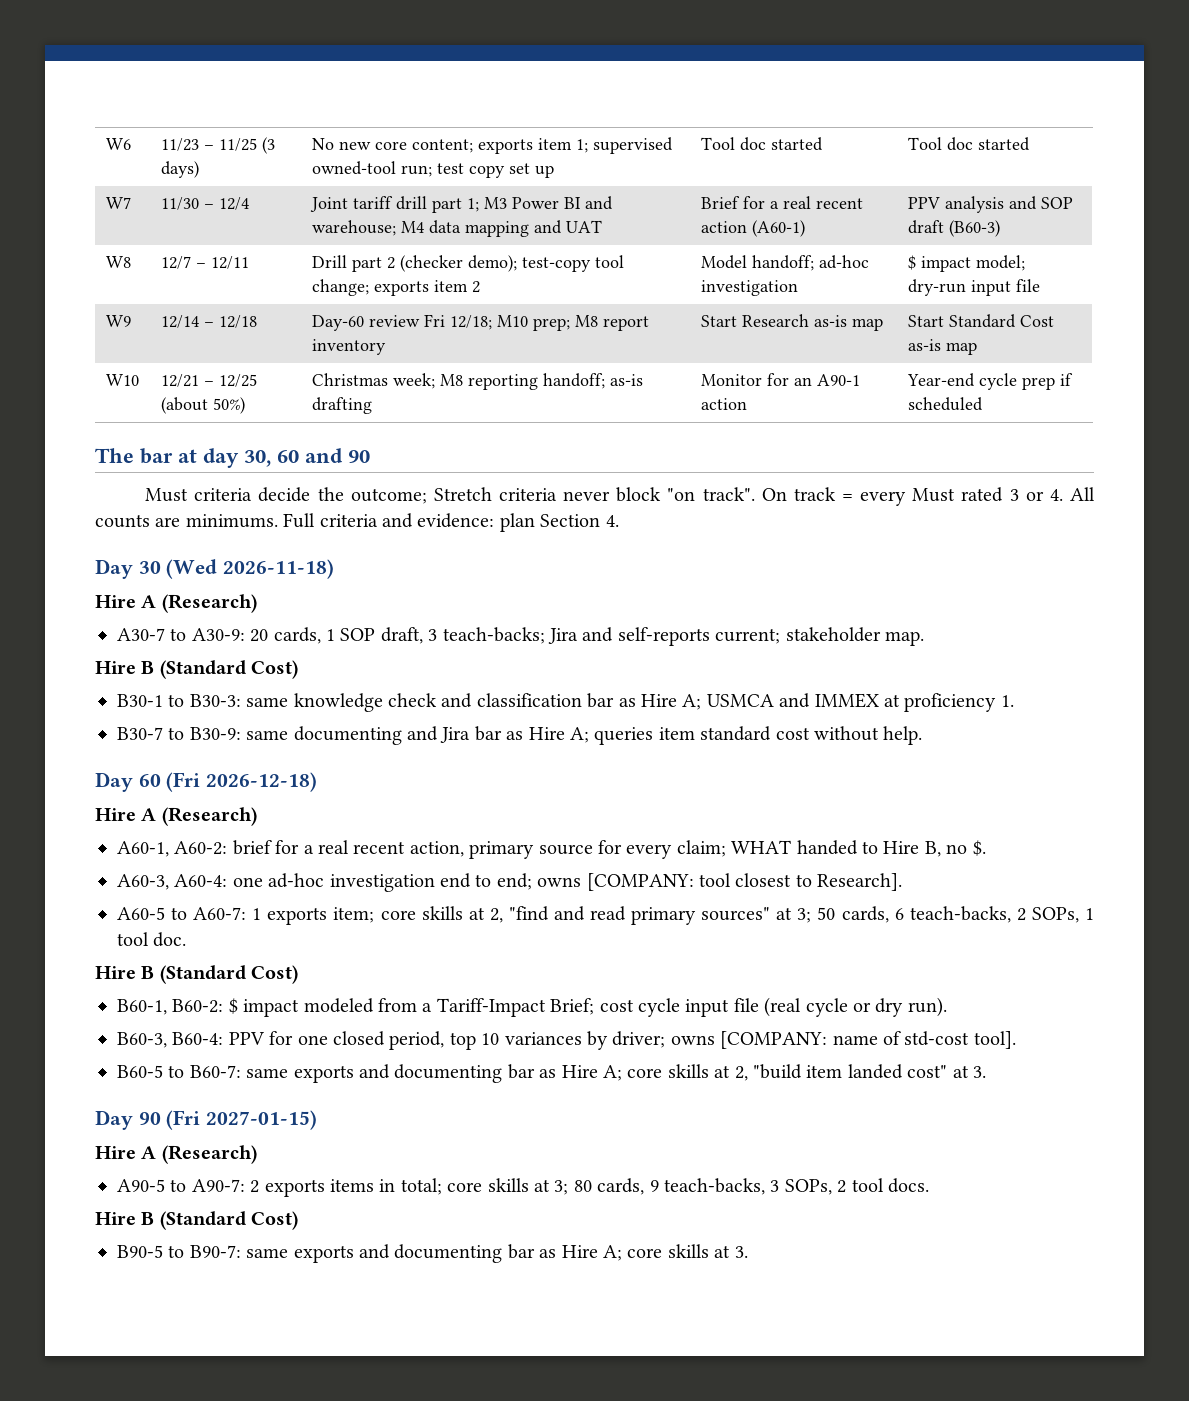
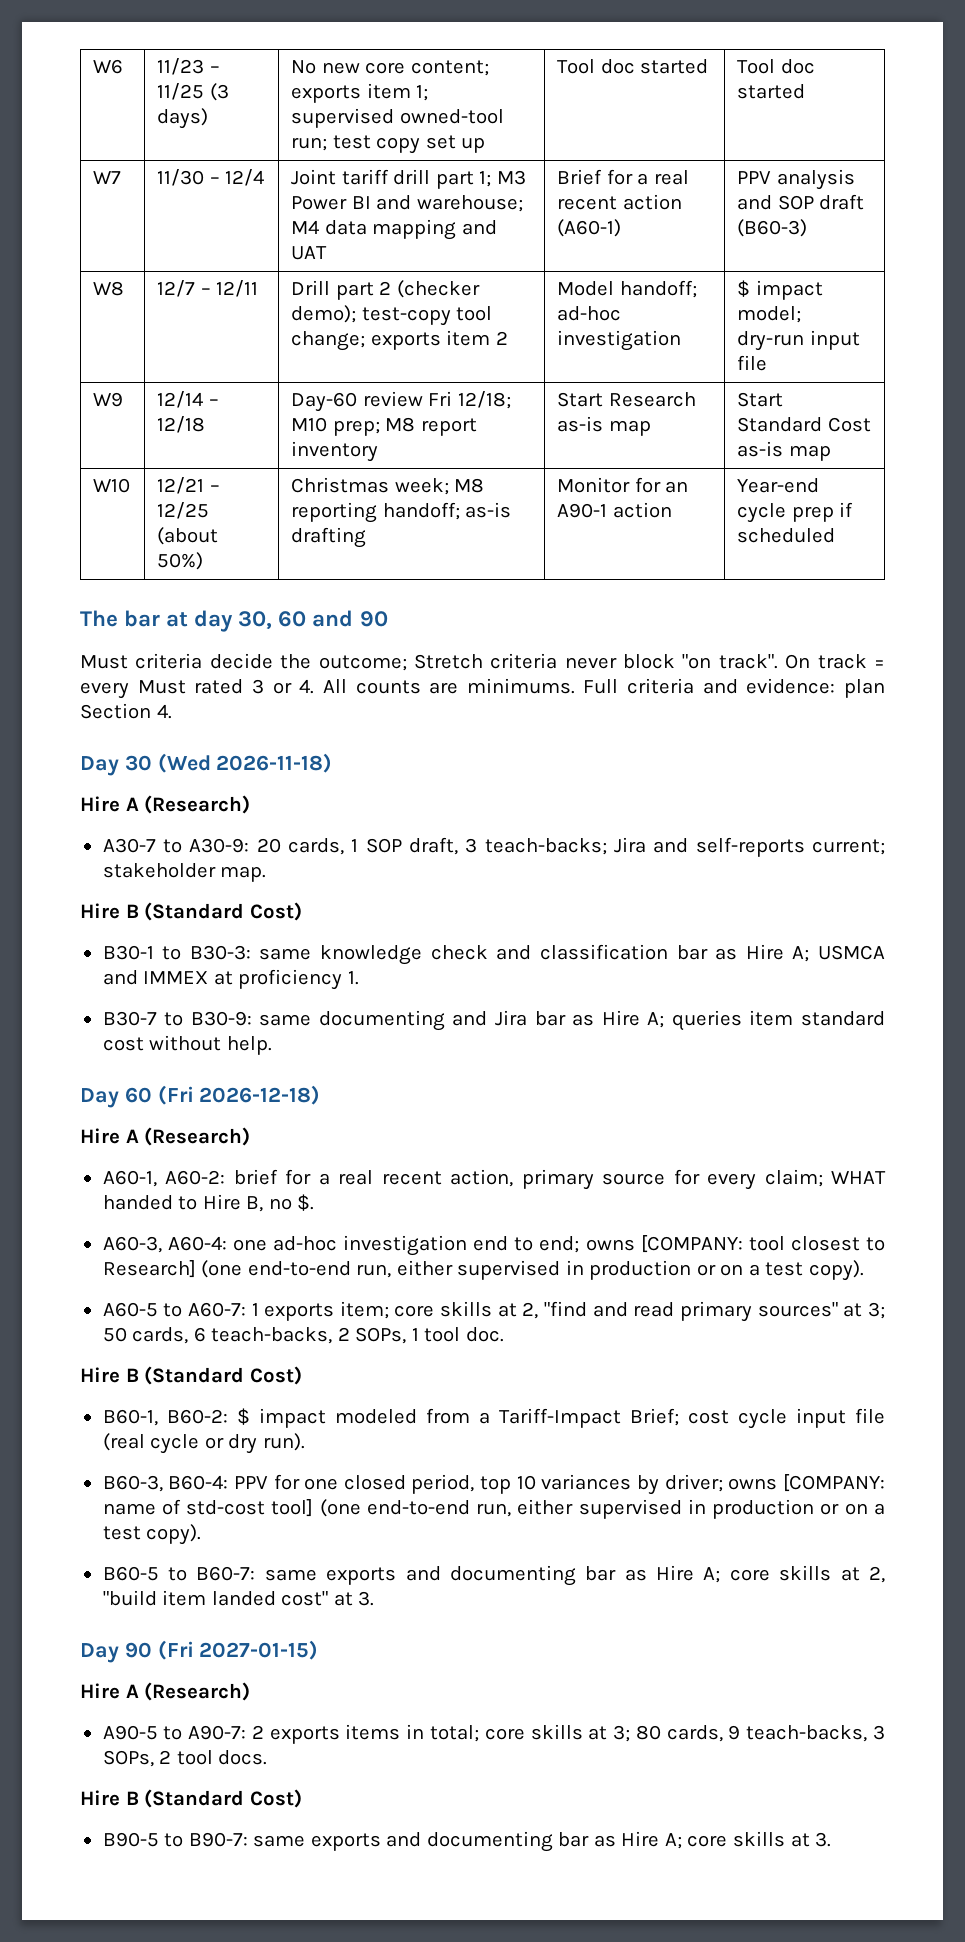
- A60-3, A60-4: one ad-hoc investigation end to end; owns [COMPANY: tool closest to Research].
+ A60-3, A60-4: one ad-hoc investigation end to end; owns [COMPANY: tool closest to Research] (one end-to-end run, either supervised in production or on a test copy).
- B60-3, B60-4: PPV for one closed period, top 10 variances by driver; owns [COMPANY: name of std-cost tool].
+ B60-3, B60-4: PPV for one closed period, top 10 variances by driver; owns [COMPANY: name of std-cost tool] (one end-to-end run, either supervised in production or on a test copy).

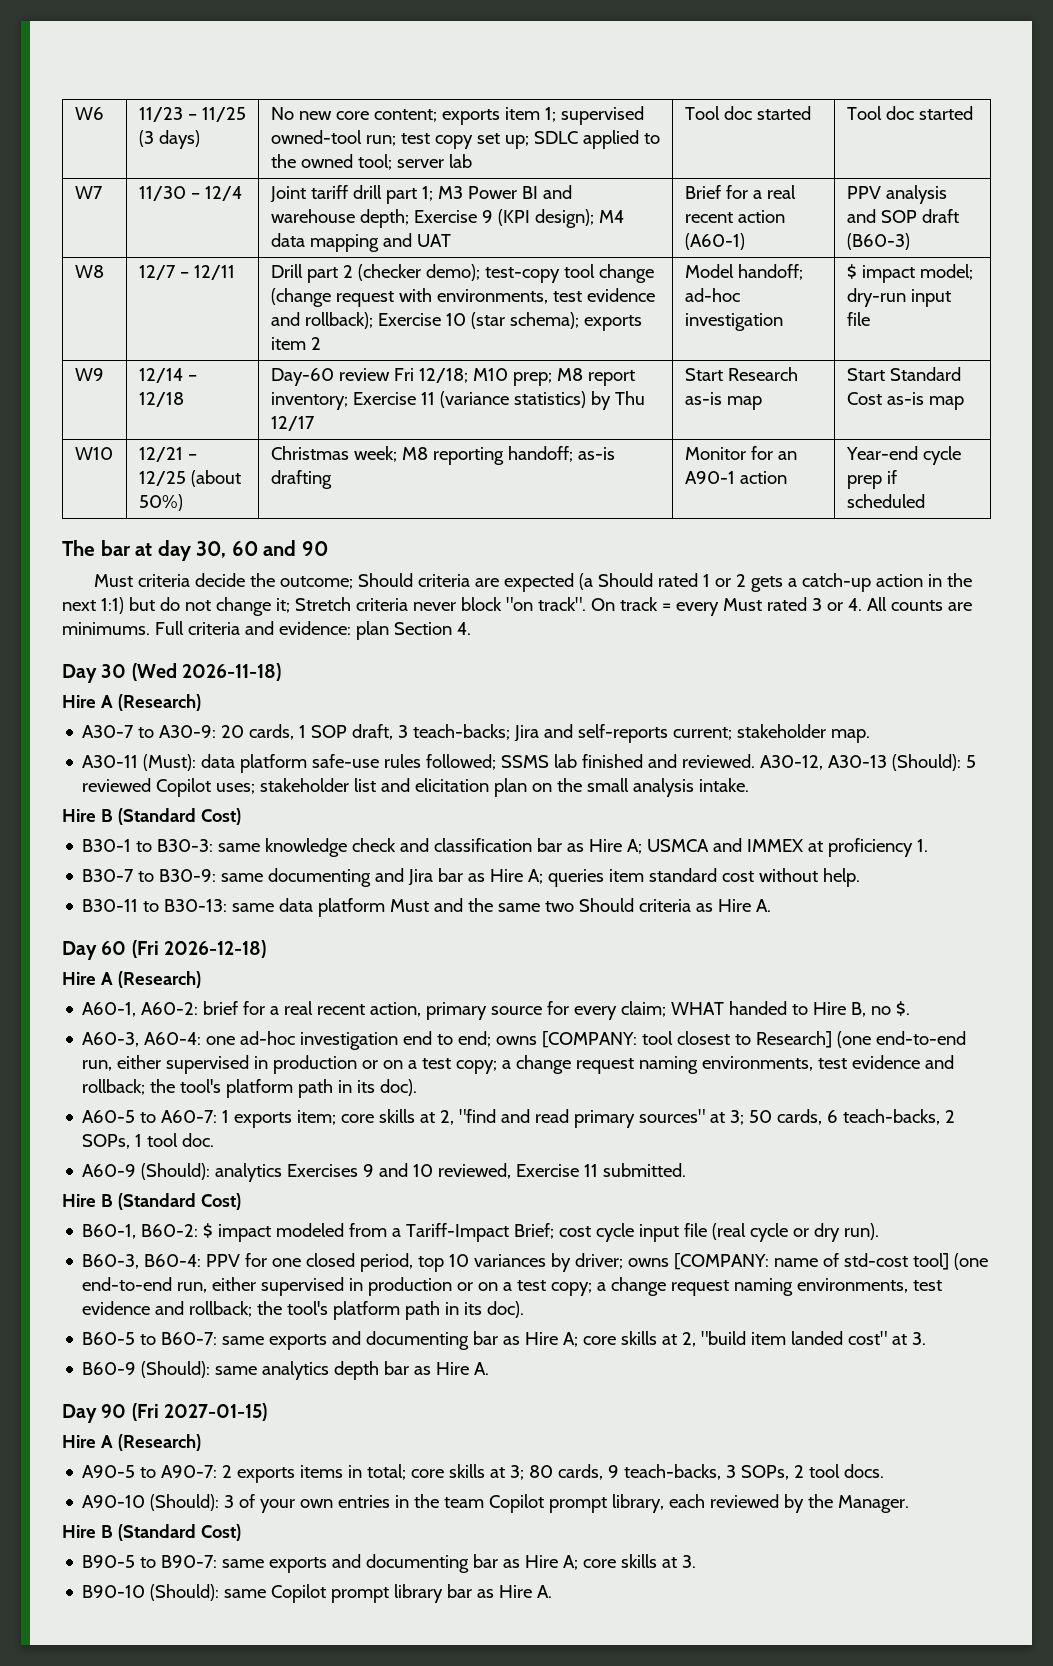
- W6 | 11/23 – 11/25 (3 days) | No new core content; exports item 1; supervised owned-tool run; test copy set up | Tool doc started | Tool doc started
+ W6 | 11/23 – 11/25 (3 days) | No new core content; exports item 1; supervised owned-tool run; test copy set up; SDLC applied to the owned tool; server lab | Tool doc started | Tool doc started
- W7 | 11/30 – 12/4 | Joint tariff drill part 1; M3 Power BI and warehouse; M4 data mapping and UAT | Brief for a real recent action (A60-1) | PPV analysis and SOP draft (B60-3)
+ W7 | 11/30 – 12/4 | Joint tariff drill part 1; M3 Power BI and warehouse depth; Exercise 9 (KPI design); M4 data mapping and UAT | Brief for a real recent action (A60-1) | PPV analysis and SOP draft (B60-3)
- W8 | 12/7 – 12/11 | Drill part 2 (checker demo); test-copy tool change; exports item 2 | Model handoff; ad-hoc investigation | $ impact model; dry-run input file
+ W8 | 12/7 – 12/11 | Drill part 2 (checker demo); test-copy tool change (change request with environments, test evidence and rollback); Exercise 10 (star schema); exports item 2 | Model handoff; ad-hoc investigation | $ impact model; dry-run input file
- W9 | 12/14 – 12/18 | Day-60 review Fri 12/18; M10 prep; M8 report inventory | Start Research as-is map | Start Standard Cost as-is map
+ W9 | 12/14 – 12/18 | Day-60 review Fri 12/18; M10 prep; M8 report inventory; Exercise 11 (variance statistics) by Thu 12/17 | Start Research as-is map | Start Standard Cost as-is map
- Must criteria decide the outcome; Stretch criteria never block "on track".
+ Must criteria decide the outcome; Should criteria are expected (a Should rated 1 or 2 gets a catch-up action in the next 1:1) but do not change it; Stretch criteria never block "on track".
+ A30-11 (Must): data platform safe-use rules followed; SSMS lab finished and reviewed. A30-12, A30-13 (Should): 5 reviewed Copilot uses; stakeholder list and elicitation plan on the small analysis intake.
+ B30-11 to B30-13: same data platform Must and the same two Should criteria as Hire A.
- A60-3, A60-4: one ad-hoc investigation end to end; owns [COMPANY: tool closest to Research] (one end-to-end run, either supervised in production or on a test copy).
+ A60-3, A60-4: one ad-hoc investigation end to end; owns [COMPANY: tool closest to Research] (one end-to-end run, either supervised in production or on a test copy; a change request naming environments, test evidence and rollback; the tool's platform path in its doc).
+ A60-9 (Should): analytics Exercises 9 and 10 reviewed, Exercise 11 submitted.
- B60-3, B60-4: PPV for one closed period, top 10 variances by driver; owns [COMPANY: name of std-cost tool] (one end-to-end run, either supervised in production or on a test copy).
+ B60-3, B60-4: PPV for one closed period, top 10 variances by driver; owns [COMPANY: name of std-cost tool] (one end-to-end run, either supervised in production or on a test copy; a change request naming environments, test evidence and rollback; the tool's platform path in its doc).
+ B60-9 (Should): same analytics depth bar as Hire A.
+ A90-10 (Should): 3 of your own entries in the team Copilot prompt library, each reviewed by the Manager.
+ B90-10 (Should): same Copilot prompt library bar as Hire A.

